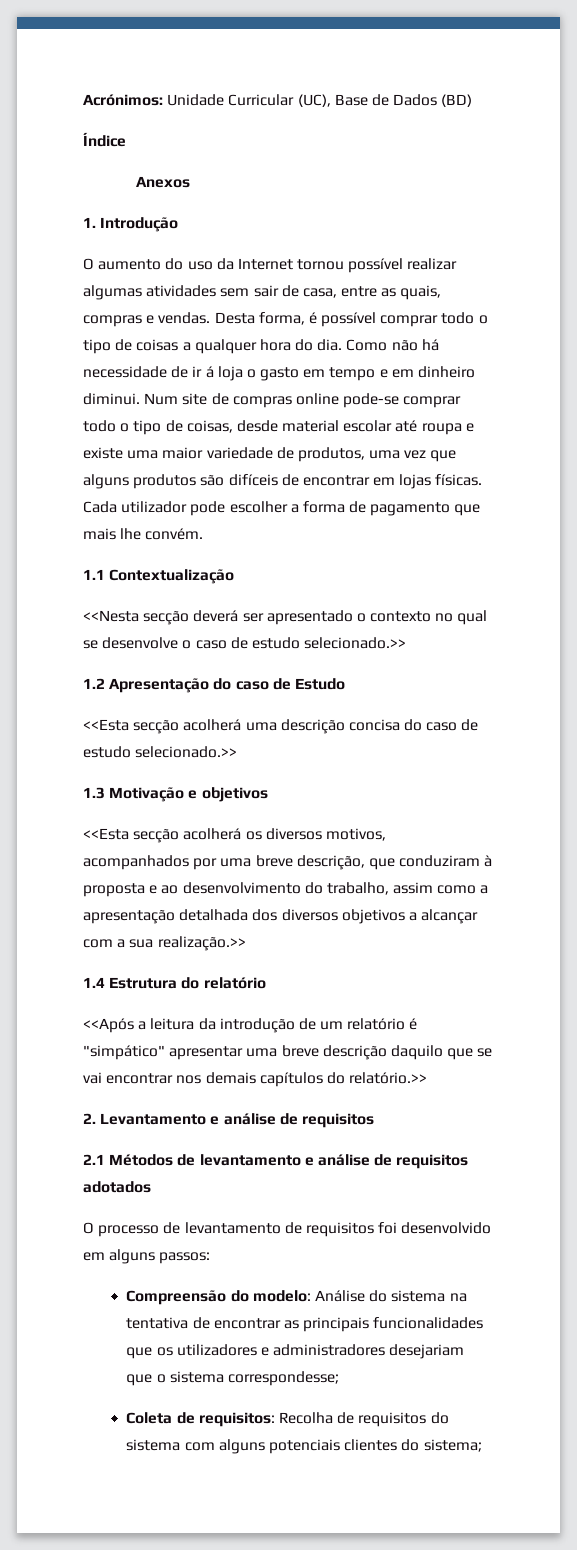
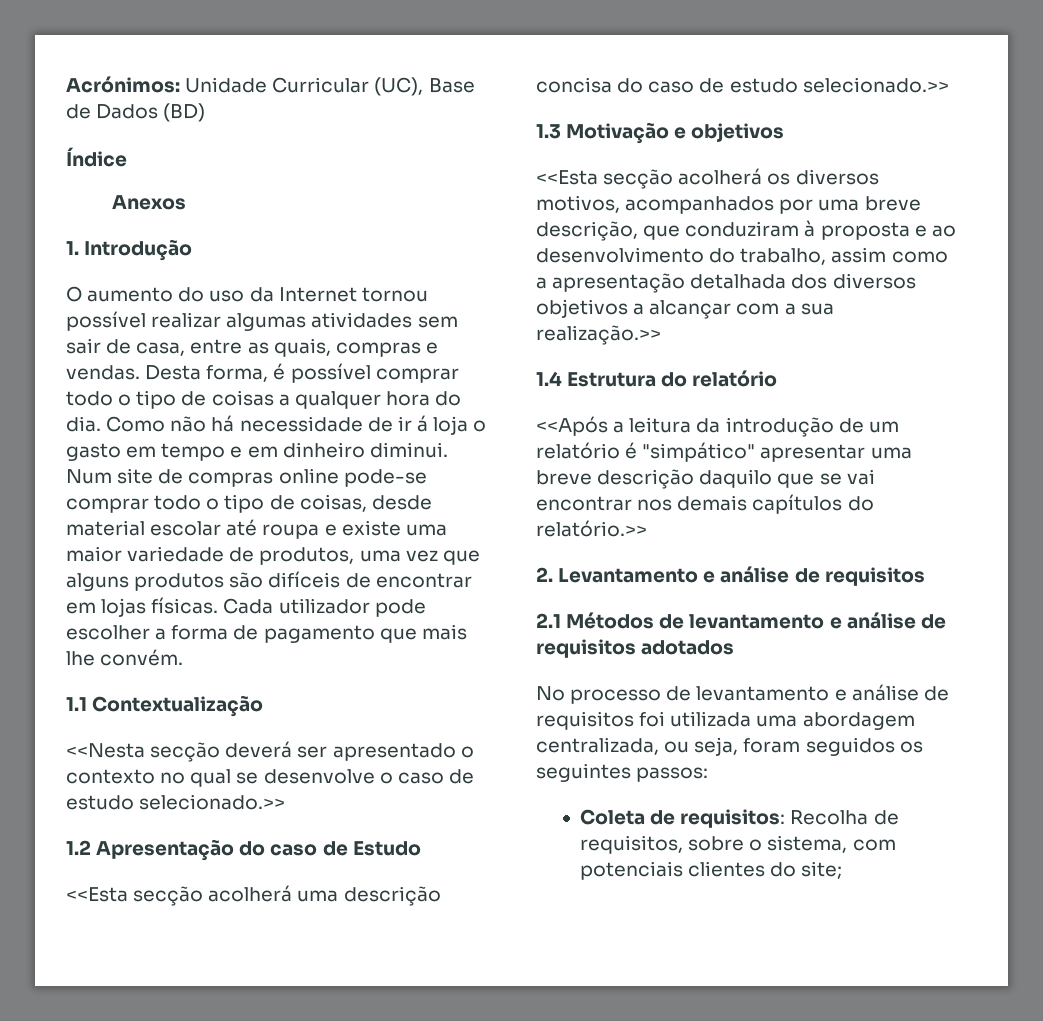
- O processo de levantamento de requisitos foi desenvolvido em alguns passos:
- Compreensão do modelo: Análise do sistema na tentativa de encontrar as principais funcionalidades que os utilizadores e administradores desejariam que o sistema correspondesse;
+ No processo de levantamento e análise de requisitos foi utilizada uma abordagem centralizada, ou seja, foram seguidos os seguintes passos:
- Coleta de requisitos: Recolha de requisitos do sistema com alguns potenciais clientes do sistema;
+ Coleta de requisitos: Recolha de requisitos, sobre o sistema, com potenciais clientes do site;

